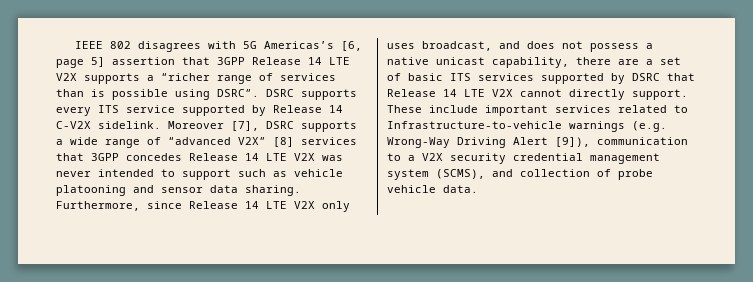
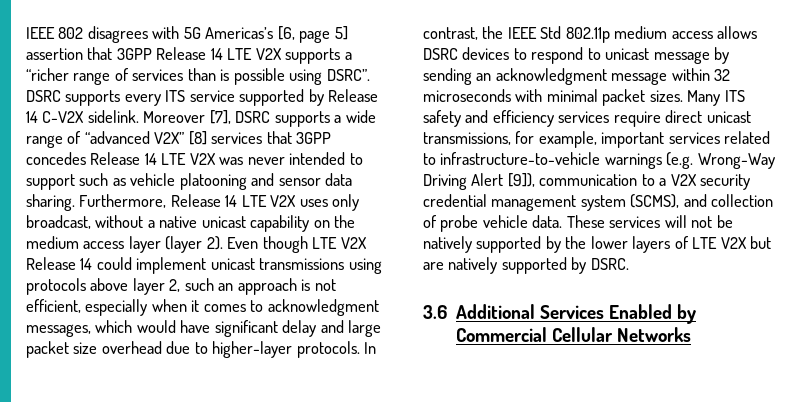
- Furthermore, since Release 14 LTE V2X only uses broadcast, and does not possess a native unicast capability, there are a set of basic ITS services supported by DSRC that Release 14 LTE V2X cannot directly support. These include important services related to Infrastructure-to-vehicle warnings (e.g. Wrong-Way Driving Alert [9]), communication to a V2X security credential management system (SCMS), and collection of probe vehicle data.
+ Furthermore, Release 14 LTE V2X uses only broadcast, without a native unicast capability on the medium access layer (layer 2). Even though LTE V2X Release 14 could implement unicast transmissions using protocols above layer 2, such an approach is not efficient, especially when it comes to acknowledgment messages, which would have significant delay and large packet size overhead due to higher-layer protocols. In contrast, the IEEE Std 802.11p medium access allows DSRC devices to respond to unicast message by sending an acknowledgment message within 32 microseconds with minimal packet sizes. Many ITS safety and efficiency services require direct unicast transmissions, for example, important services related to infrastructure-to-vehicle warnings (e.g. Wrong-Way Driving Alert [9]), communication to a V2X security credential management system (SCMS), and collection of probe vehicle data.
+ These services will not be natively supported by the lower layers of LTE V2X but are natively supported by DSRC.
+ 3.6 Additional Services Enabled by Commercial Cellular Networks

